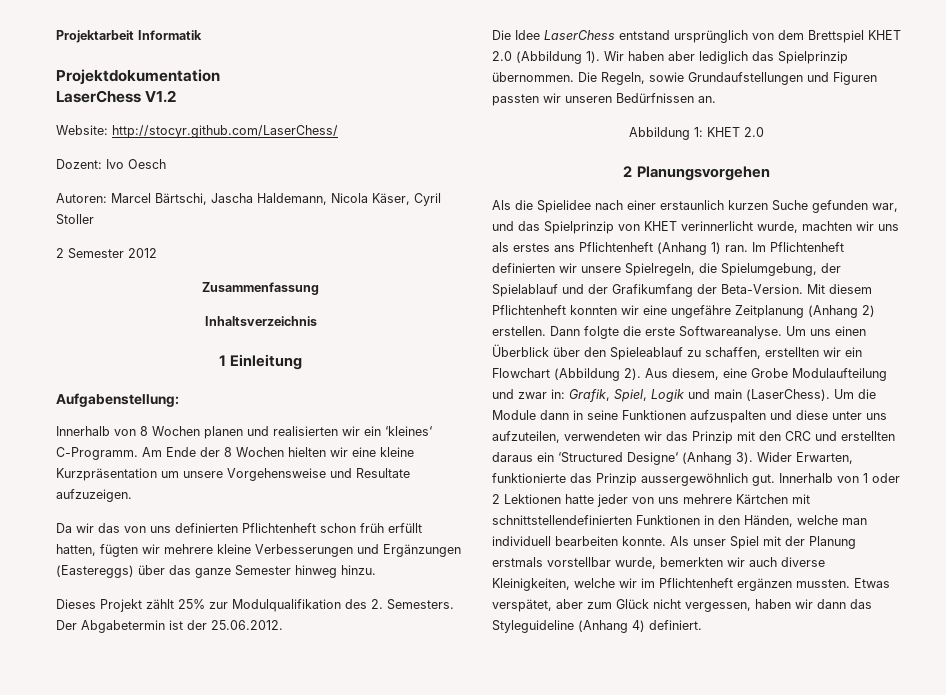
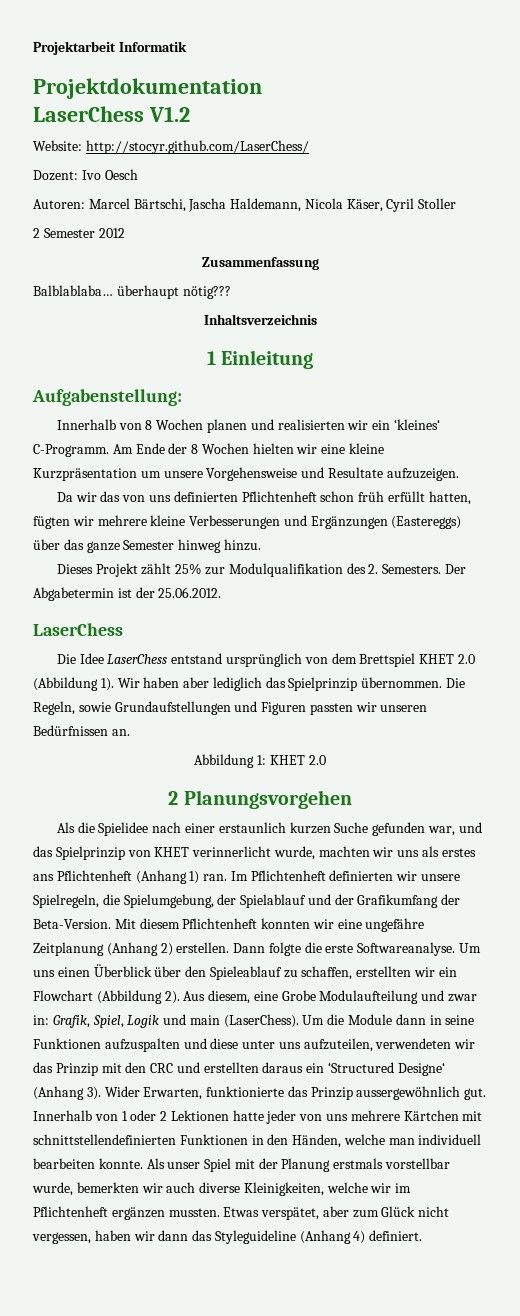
+ Balblablaba… überhaupt nötig???
  Der Abgabetermin ist der 25.06.2012.
+ LaserChess

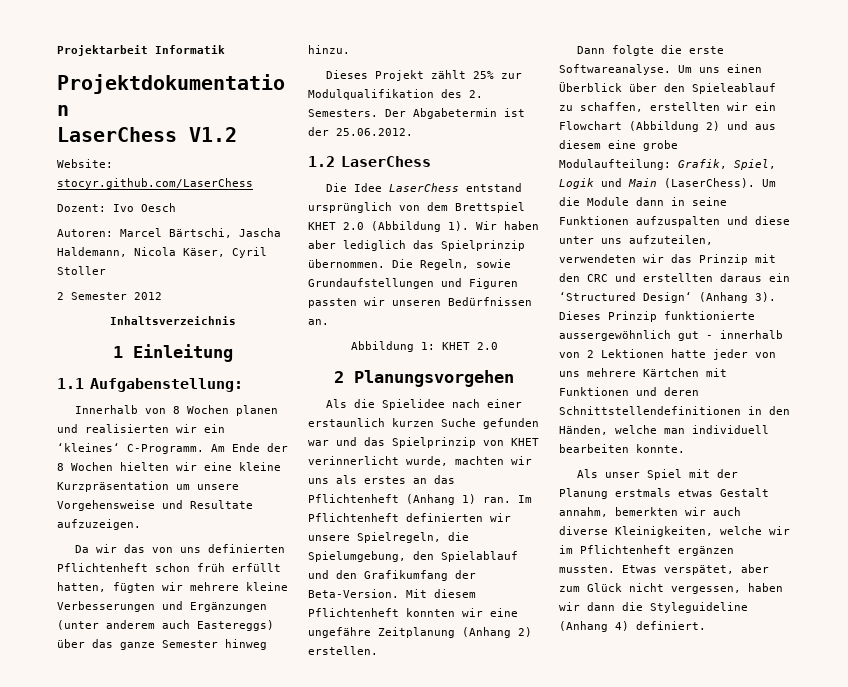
- Website: http://stocyr.github.com/LaserChess/
+ Website: stocyr.github.com/LaserChess
- Zusammenfassung
- Balblablaba… überhaupt nötig???
- Aufgabenstellung:
+ 1.1 Aufgabenstellung:
- Da wir das von uns definierten Pflichtenheft schon früh erfüllt hatten, fügten wir mehrere kleine Verbesserungen und Ergänzungen (Eastereggs) über das ganze Semester hinweg hinzu.
+ Da wir das von uns definierten Pflichtenheft schon früh erfüllt hatten, fügten wir mehrere kleine Verbesserungen und Ergänzungen (unter anderem auch Eastereggs) über das ganze Semester hinweg hinzu.
  Der Abgabetermin ist der 25.06.2012.
- LaserChess
+ 1.2 LaserChess
- Als die Spielidee nach einer erstaunlich kurzen Suche gefunden war, und das Spielprinzip von KHET verinnerlicht wurde, machten wir uns als erstes ans Pflichtenheft (Anhang 1) ran.
+ Als die Spielidee nach einer erstaunlich kurzen Suche gefunden war und das Spielprinzip von KHET verinnerlicht wurde, machten wir uns als erstes an das Pflichtenheft (Anhang 1) ran.
- Im Pflichtenheft definierten wir unsere Spielregeln, die Spielumgebung, der Spielablauf und der Grafikumfang der Beta-Version.
+ Im Pflichtenheft definierten wir unsere Spielregeln, die Spielumgebung, den Spielablauf und den Grafikumfang der Beta-Version.
- Mit diesem Pflichtenheft konnten wir eine ungefähre Zeitplanung (Anhang 2) erstellen. Dann folgte die erste Softwareanalyse.
+ Mit diesem Pflichtenheft konnten wir eine ungefähre Zeitplanung (Anhang 2) erstellen.
+ Dann folgte die erste Softwareanalyse.
- Um uns einen Überblick über den Spieleablauf zu schaffen, erstellten wir ein Flowchart (Abbildung 2). Aus diesem, eine Grobe Modulaufteilung und zwar in: Grafik, Spiel, Logik und main (LaserChess).
+ Um uns einen Überblick über den Spieleablauf zu schaffen, erstellten wir ein Flowchart (Abbildung 2) und aus diesem eine grobe Modulaufteilung: Grafik, Spiel, Logik und Main (LaserChess).
- Um die Module dann in seine Funktionen aufzuspalten und diese unter uns aufzuteilen, verwendeten wir das Prinzip mit den CRC und erstellten daraus ein ‘Structured Designe‘ (Anhang 3).
+ Um die Module dann in seine Funktionen aufzuspalten und diese unter uns aufzuteilen, verwendeten wir das Prinzip mit den CRC und erstellten daraus ein ‘Structured Design‘ (Anhang 3).
- Wider Erwarten, funktionierte das Prinzip aussergewöhnlich gut. Innerhalb von 1 oder 2 Lektionen hatte jeder von uns mehrere Kärtchen mit schnittstellendefinierten Funktionen in den Händen, welche man individuell bearbeiten konnte. Als unser Spiel mit der Planung erstmals vorstellbar wurde, bemerkten wir auch diverse Kleinigkeiten, welche wir im Pflichtenheft ergänzen mussten.
+ Dieses Prinzip funktionierte aussergewöhnlich gut - innerhalb von 2 Lektionen hatte jeder von uns mehrere Kärtchen mit Funktionen und deren Schnittstellendefinitionen in den Händen, welche man individuell bearbeiten konnte.
+ Als unser Spiel mit der Planung erstmals etwas Gestalt annahm, bemerkten wir auch diverse Kleinigkeiten, welche wir im Pflichtenheft ergänzen mussten.
- Etwas verspätet, aber zum Glück nicht vergessen, haben wir dann das Styleguideline (Anhang 4) definiert.
+ Etwas verspätet, aber zum Glück nicht vergessen, haben wir dann die Styleguideline (Anhang 4) definiert.

